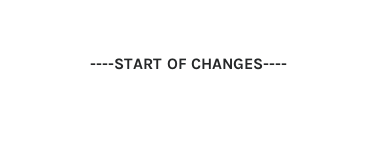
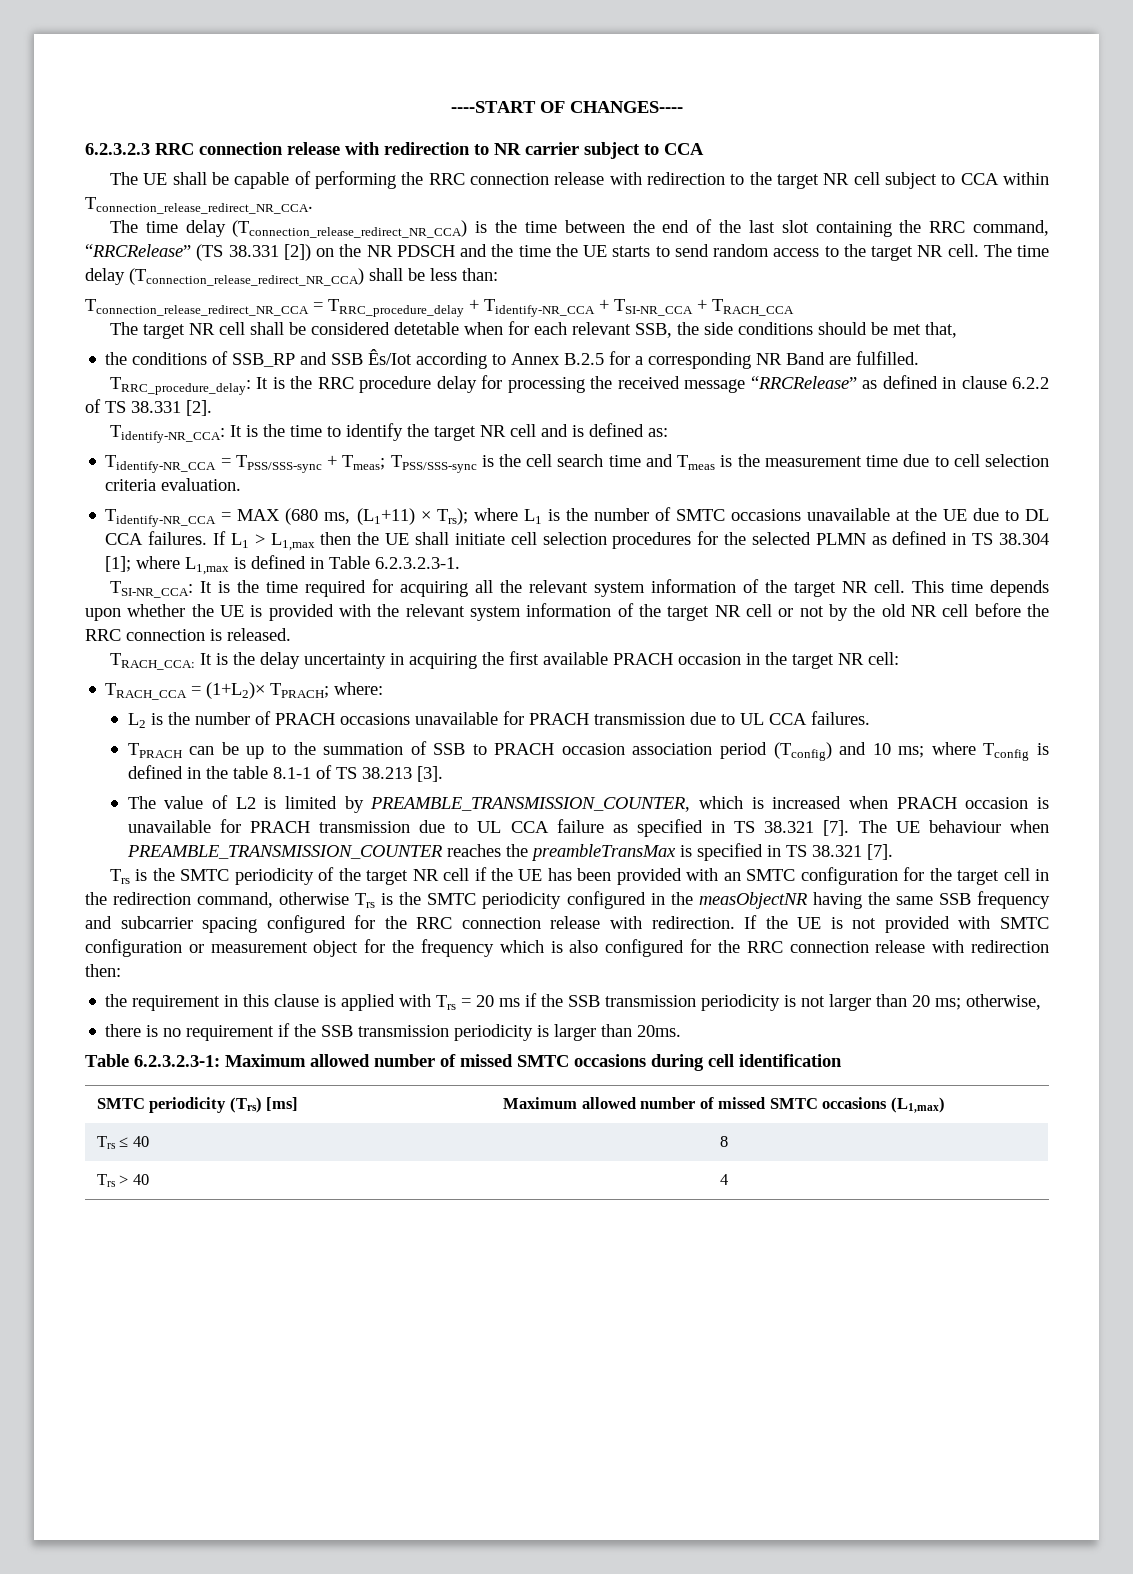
+ 6.2.3.2.3 RRC connection release with redirection to NR carrier subject to CCA
+ The UE shall be capable of performing the RRC connection release with redirection to the target NR cell subject to CCA within Tconnection_release_redirect_NR_CCA.
+ The time delay (Tconnection_release_redirect_NR_CCA) is the time between the end of the last slot containing the RRC command, “RRCRelease” (TS 38.331 [2]) on the NR PDSCH and the time the UE starts to send random access to the target NR cell. The time delay (Tconnection_release_redirect_NR_CCA) shall be less than:
+ Tconnection_release_redirect_NR_CCA = TRRC_procedure_delay + Tidentify-NR_CCA + TSI-NR_CCA + TRACH_CCA
+ The target NR cell shall be considered detetable when for each relevant SSB, the side conditions should be met that,
+ the conditions of SSB_RP and SSB Ês/Iot according to Annex B.2.5 for a corresponding NR Band are fulfilled.
+ TRRC_procedure_delay: It is the RRC procedure delay for processing the received message “RRCRelease” as defined in clause 6.2.2 of TS 38.331 [2].
+ Tidentify-NR_CCA: It is the time to identify the target NR cell and is defined as:
+ Tidentify-NR_CCA = TPSS/SSS-sync + Tmeas; TPSS/SSS-sync is the cell search time and Tmeas is the measurement time due to cell selection criteria evaluation.
+ Tidentify-NR_CCA = MAX (680 ms, (L1+11) × Trs); where L1 is the number of SMTC occasions unavailable at the UE due to DL CCA failures. If L1 > L1,max then the UE shall initiate cell selection procedures for the selected PLMN as defined in TS 38.304 [1]; where L1,max is defined in Table 6.2.3.2.3-1.
+ TSI-NR_CCA: It is the time required for acquiring all the relevant system information of the target NR cell. This time depends upon whether the UE is provided with the relevant system information of the target NR cell or not by the old NR cell before the RRC connection is released.
+ TRACH_CCA: It is the delay uncertainty in acquiring the first available PRACH occasion in the target NR cell:
+ TRACH_CCA = (1+L2)× TPRACH; where:
+ L2 is the number of PRACH occasions unavailable for PRACH transmission due to UL CCA failures.
+ TPRACH can be up to the summation of SSB to PRACH occasion association period (Tconfig) and 10 ms; where Tconfig is defined in the table 8.1-1 of TS 38.213 [3].
+ The value of L2 is limited by PREAMBLE_TRANSMISSION_COUNTER, which is increased when PRACH occasion is unavailable for PRACH transmission due to UL CCA failure as specified in TS 38.321 [7]. The UE behaviour when PREAMBLE_TRANSMISSION_COUNTER reaches the preambleTransMax is specified in TS 38.321 [7].
+ Trs is the SMTC periodicity of the target NR cell if the UE has been provided with an SMTC configuration for the target cell in the redirection command, otherwise Trs is the SMTC periodicity configured in the measObjectNR having the same SSB frequency and subcarrier spacing configured for the RRC connection release with redirection. If the UE is not provided with SMTC configuration or measurement object for the frequency which is also configured for the RRC connection release with redirection then:
+ the requirement in this clause is applied with Trs = 20 ms if the SSB transmission periodicity is not larger than 20 ms; otherwise,
+ there is no requirement if the SSB transmission periodicity is larger than 20ms.
+ Table 6.2.3.2.3-1: Maximum allowed number of missed SMTC occasions during cell identification
+ SMTC periodicity (Trs) [ms] | Maximum allowed number of missed SMTC occasions (L1,max)
+ Trs ≤ 40 | 8
+ Trs > 40 | 4

